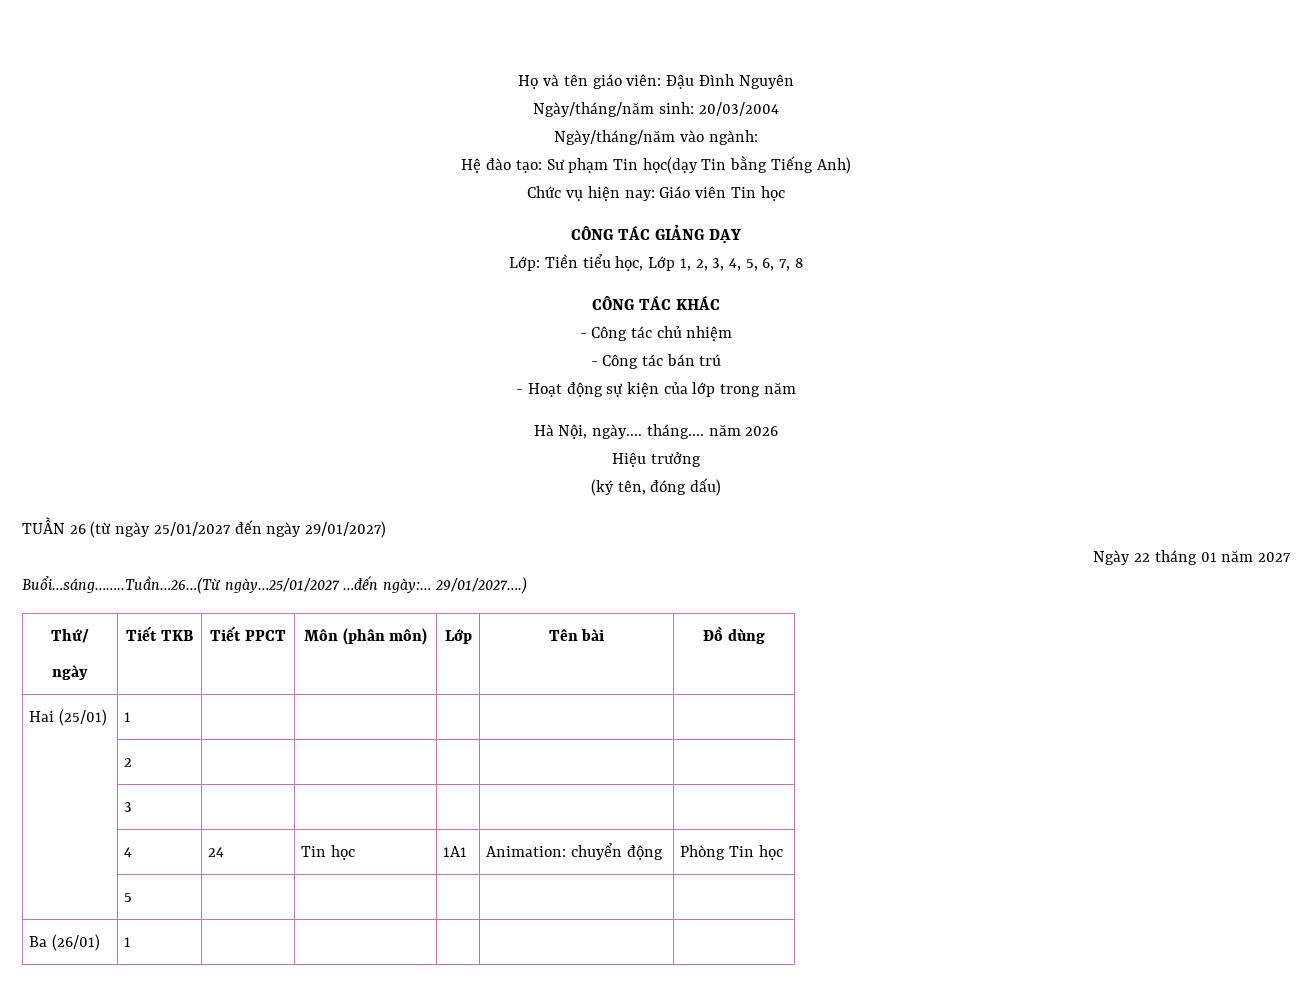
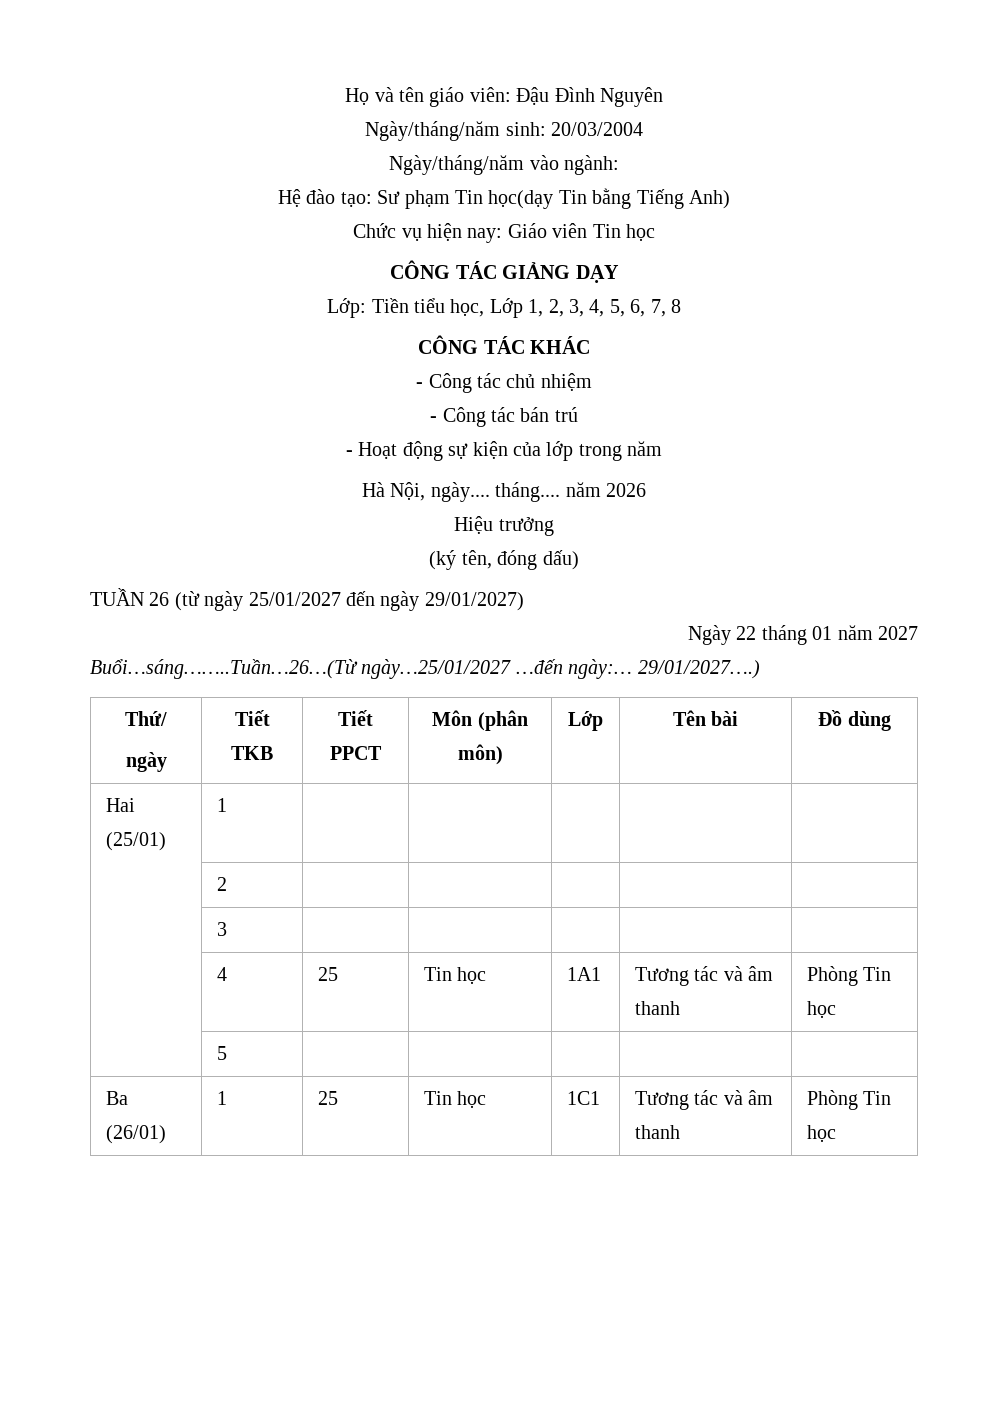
- | 4 | 24 | Tin học | 1A1 | Animation: chuyển động | Phòng Tin học
+ | 4 | 25 | Tin học | 1A1 | Tương tác và âm thanh | Phòng Tin học
- Ba (26/01) | 1 | | | | |
+ Ba (26/01) | 1 | 25 | Tin học | 1C1 | Tương tác và âm thanh | Phòng Tin học

